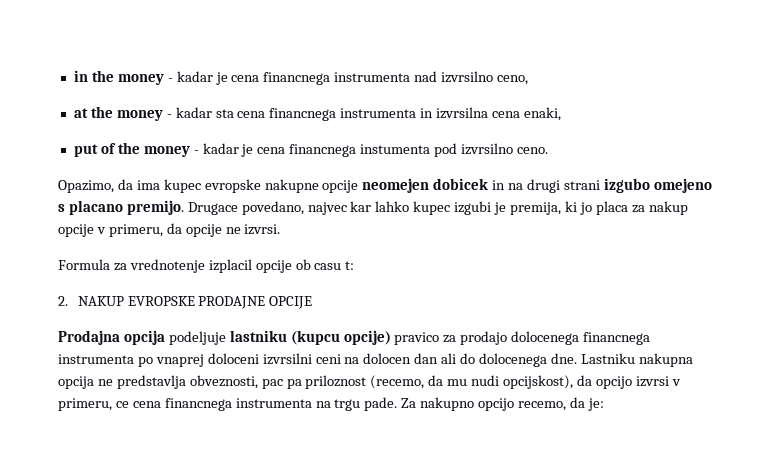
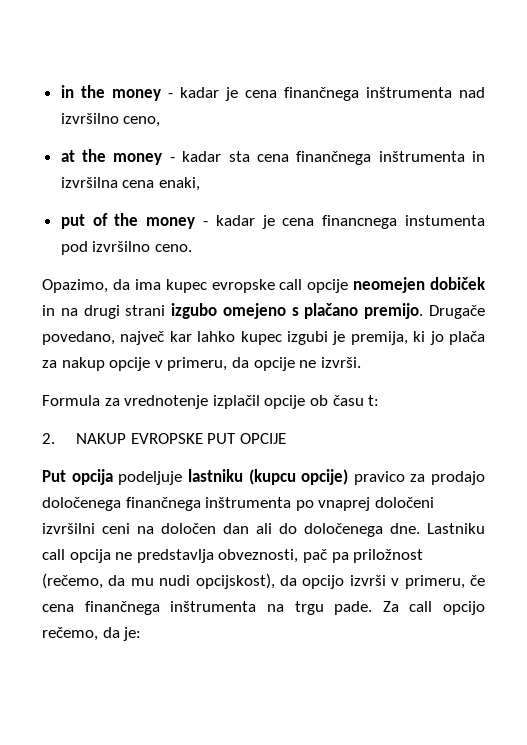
- in the money - kadar je cena financnega instrumenta nad izvrsilno ceno,
+ in the money - kadar je cena finančnega inštrumenta nad izvršilno ceno,
- at the money - kadar sta cena financnega instrumenta in izvrsilna cena enaki,
+ at the money - kadar sta cena finančnega inštrumenta in izvršilna cena enaki,
- put of the money - kadar je cena financnega instumenta pod izvrsilno ceno.
+ put of the money - kadar je cena financnega instumenta pod izvršilno ceno.
- Opazimo, da ima kupec evropske nakupne opcije neomejen dobicek in na drugi strani izgubo omejeno s placano premijo. Drugace povedano, najvec kar lahko kupec izgubi je premija, ki jo placa za nakup opcije v primeru, da opcije ne izvrsi.
+ Opazimo, da ima kupec evropske call opcije neomejen dobiček in na drugi strani izgubo omejeno s plačano premijo. Drugače povedano, največ kar lahko kupec izgubi je premija, ki jo plača za nakup opcije v primeru, da opcije ne izvrši.
- Formula za vrednotenje izplacil opcije ob casu t:
+ Formula za vrednotenje izplačil opcije ob času t:
- 2. NAKUP EVROPSKE PRODAJNE OPCIJE
+ 2. NAKUP EVROPSKE PUT OPCIJE
- Prodajna opcija podeljuje lastniku (kupcu opcije) pravico za prodajo dolocenega financnega instrumenta po vnaprej doloceni izvrsilni ceni na dolocen dan ali do dolocenega dne.
+ Put opcija podeljuje lastniku (kupcu opcije) pravico za prodajo določenega finančnega inštrumenta po vnaprej določeni izvršilni ceni na določen dan ali do določenega dne.
- Lastniku nakupna opcija ne predstavlja obveznosti, pac pa priloznost (recemo, da mu nudi opcijskost), da opcijo izvrsi v primeru, ce cena financnega instrumenta na trgu pade.
+ Lastniku call opcija ne predstavlja obveznosti, pač pa priložnost (rečemo, da mu nudi opcijskost), da opcijo izvrši v primeru, če cena finančnega inštrumenta na trgu pade.
- Za nakupno opcijo recemo, da je:
+ Za call opcijo rečemo, da je:

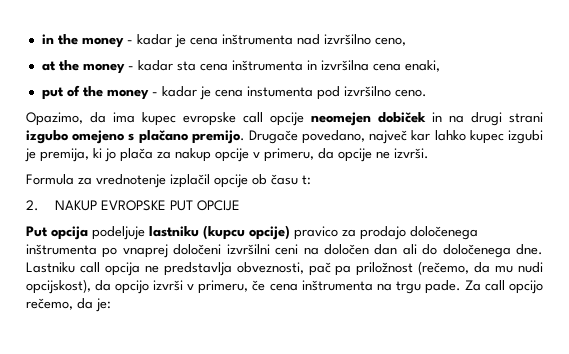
- in the money - kadar je cena finančnega inštrumenta nad izvršilno ceno,
+ in the money - kadar je cena inštrumenta nad izvršilno ceno,
- at the money - kadar sta cena finančnega inštrumenta in izvršilna cena enaki,
+ at the money - kadar sta cena inštrumenta in izvršilna cena enaki,
- put of the money - kadar je cena financnega instumenta pod izvršilno ceno.
+ put of the money - kadar je cena instumenta pod izvršilno ceno.
- Put opcija podeljuje lastniku (kupcu opcije) pravico za prodajo določenega finančnega inštrumenta po vnaprej določeni izvršilni ceni na določen dan ali do določenega dne.
+ Put opcija podeljuje lastniku (kupcu opcije) pravico za prodajo določenega inštrumenta po vnaprej določeni izvršilni ceni na določen dan ali do določenega dne.
- Lastniku call opcija ne predstavlja obveznosti, pač pa priložnost (rečemo, da mu nudi opcijskost), da opcijo izvrši v primeru, če cena finančnega inštrumenta na trgu pade.
+ Lastniku call opcija ne predstavlja obveznosti, pač pa priložnost (rečemo, da mu nudi opcijskost), da opcijo izvrši v primeru, če cena inštrumenta na trgu pade.

